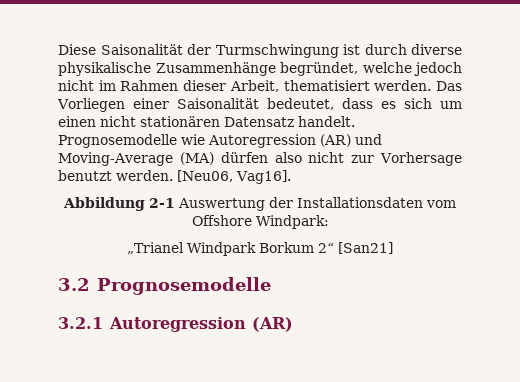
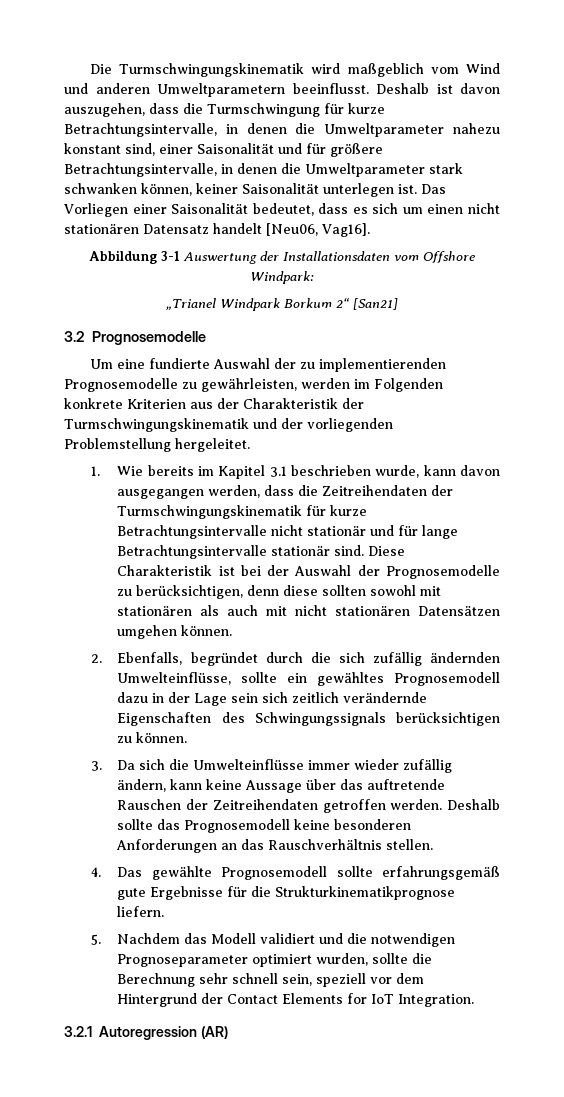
- Diese Saisonalität der Turmschwingung ist durch diverse physikalische Zusammenhänge begründet, welche jedoch nicht im Rahmen dieser Arbeit, thematisiert werden.
+ Die Turmschwingungskinematik wird maßgeblich vom Wind und anderen Umweltparametern beeinflusst. Deshalb ist davon auszugehen, dass die Turmschwingung für kurze Betrachtungsintervalle, in denen die Umweltparameter nahezu konstant sind, einer Saisonalität und für größere Betrachtungsintervalle, in denen die Umweltparameter stark schwanken können, keiner Saisonalität unterlegen ist.
- Das Vorliegen einer Saisonalität bedeutet, dass es sich um einen nicht stationären Datensatz handelt. Prognosemodelle wie Autoregression (AR) und Moving-Average (MA) dürfen also nicht zur Vorhersage benutzt werden. [Neu06, Vag16].
+ Das Vorliegen einer Saisonalität bedeutet, dass es sich um einen nicht stationären Datensatz handelt [Neu06, Vag16].
- Abbildung 2-1 Auswertung der Installationsdaten vom Offshore Windpark:
+ Abbildung 3-1 Auswertung der Installationsdaten vom Offshore Windpark:
+ Um eine fundierte Auswahl der zu implementierenden Prognosemodelle zu gewährleisten, werden im Folgenden konkrete Kriterien aus der Charakteristik der Turmschwingungskinematik und der vorliegenden Problemstellung hergeleitet.
+ 1. Wie bereits im Kapitel 3.1 beschrieben wurde, kann davon ausgegangen werden, dass die Zeitreihendaten der Turmschwingungskinematik für kurze Betrachtungsintervalle nicht stationär und für lange Betrachtungsintervalle stationär sind. Diese Charakteristik ist bei der Auswahl der Prognosemodelle zu berücksichtigen, denn diese sollten sowohl mit stationären als auch mit nicht stationären Datensätzen umgehen können.
+ 2. Ebenfalls, begründet durch die sich zufällig ändernden Umwelteinflüsse, sollte ein gewähltes Prognosemodell dazu in der Lage sein sich zeitlich verändernde Eigenschaften des Schwingungssignals berücksichtigen zu können.
+ 3. Da sich die Umwelteinflüsse immer wieder zufällig ändern, kann keine Aussage über das auftretende Rauschen der Zeitreihendaten getroffen werden. Deshalb sollte das Prognosemodell keine besonderen Anforderungen an das Rauschverhältnis stellen.
+ 4. Das gewählte Prognosemodell sollte erfahrungsgemäß gute Ergebnisse für die Strukturkinematikprognose liefern.
+ 5. Nachdem das Modell validiert und die notwendigen Prognoseparameter optimiert wurden, sollte die Berechnung sehr schnell sein, speziell vor dem Hintergrund der Contact Elements for IoT Integration.

